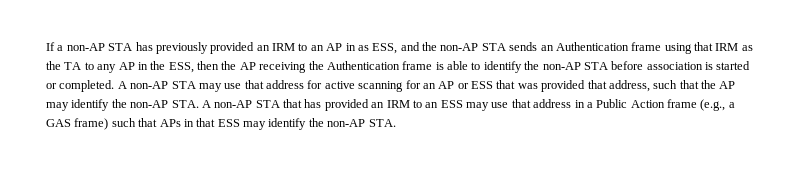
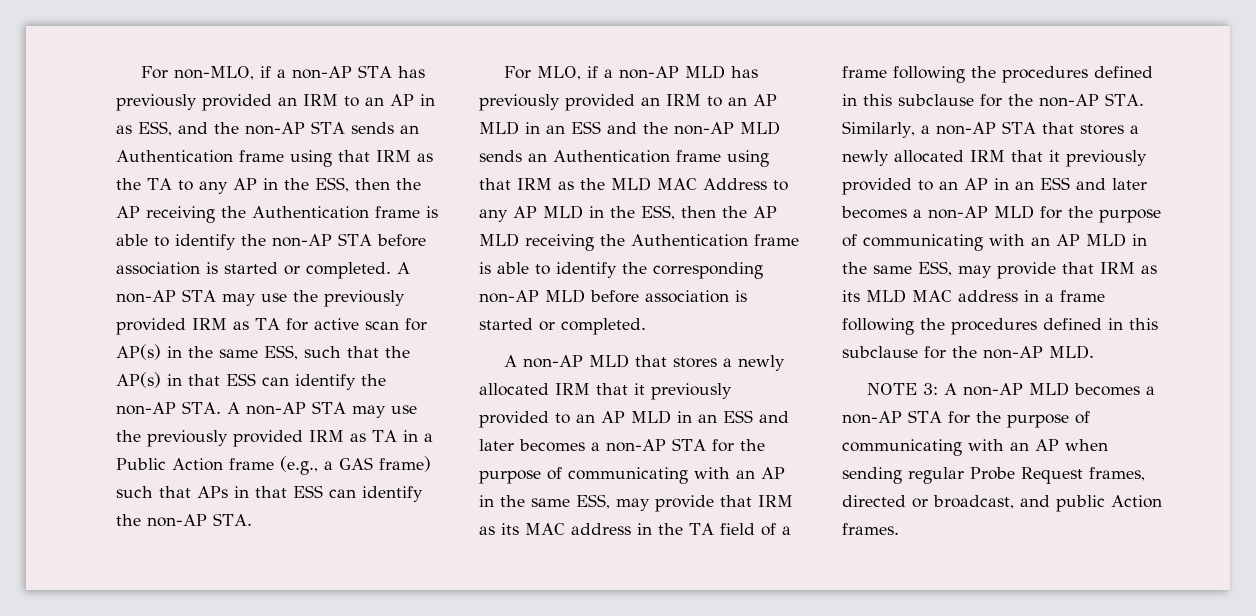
- If a non-AP STA has previously provided an IRM to an AP in as ESS, and the non-AP STA sends an Authentication frame using that IRM as the TA to any AP in the ESS, then the AP receiving the Authentication frame is able to identify the non-AP STA before association is started or completed.
+ For non-MLO, if a non-AP STA has previously provided an IRM to an AP in as ESS, and the non-AP STA sends an Authentication frame using that IRM as the TA to any AP in the ESS, then the AP receiving the Authentication frame is able to identify the non-AP STA before association is started or completed.
- A non-AP STA may use that address for active scanning for an AP or ESS that was provided that address, such that the AP may identify the non-AP STA. A non-AP STA that has provided an IRM to an ESS may use that address in a Public Action frame (e.g., a GAS frame) such that APs in that ESS may identify the non-AP STA.
+ A non-AP STA may use the previously provided IRM as TA for active scan for AP(s) in the same ESS, such that the AP(s) in that ESS can identify the non-AP STA. A non-AP STA may use the previously provided IRM as TA in a Public Action frame (e.g., a GAS frame) such that APs in that ESS can identify the non-AP STA.
+ For MLO, if a non-AP MLD has previously provided an IRM to an AP MLD in an ESS and the non-AP MLD sends an Authentication frame using that IRM as the MLD MAC Address to any AP MLD in the ESS, then the AP MLD receiving the Authentication frame is able to identify the corresponding non-AP MLD before association is started or completed.
+ A non-AP MLD that stores a newly allocated IRM that it previously provided to an AP MLD in an ESS and later becomes a non-AP STA for the purpose of communicating with an AP in the same ESS, may provide that IRM as its MAC address in the TA field of a frame following the procedures defined in this subclause for the non-AP STA. Similarly, a non-AP STA that stores a newly allocated IRM that it previously provided to an AP in an ESS and later becomes a non-AP MLD for the purpose of communicating with an AP MLD in the same ESS, may provide that IRM as its MLD MAC address in a frame following the procedures defined in this subclause for the non-AP MLD.
+ NOTE 3: A non-AP MLD becomes a non-AP STA for the purpose of communicating with an AP when sending regular Probe Request frames, directed or broadcast, and public Action frames.

